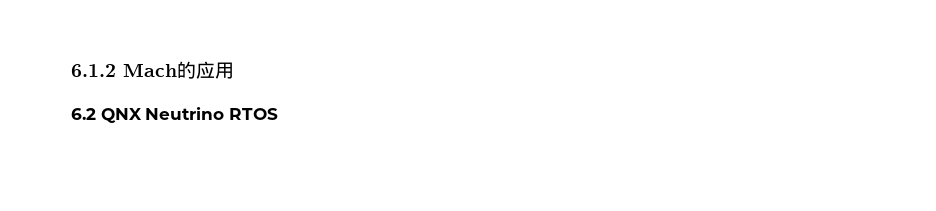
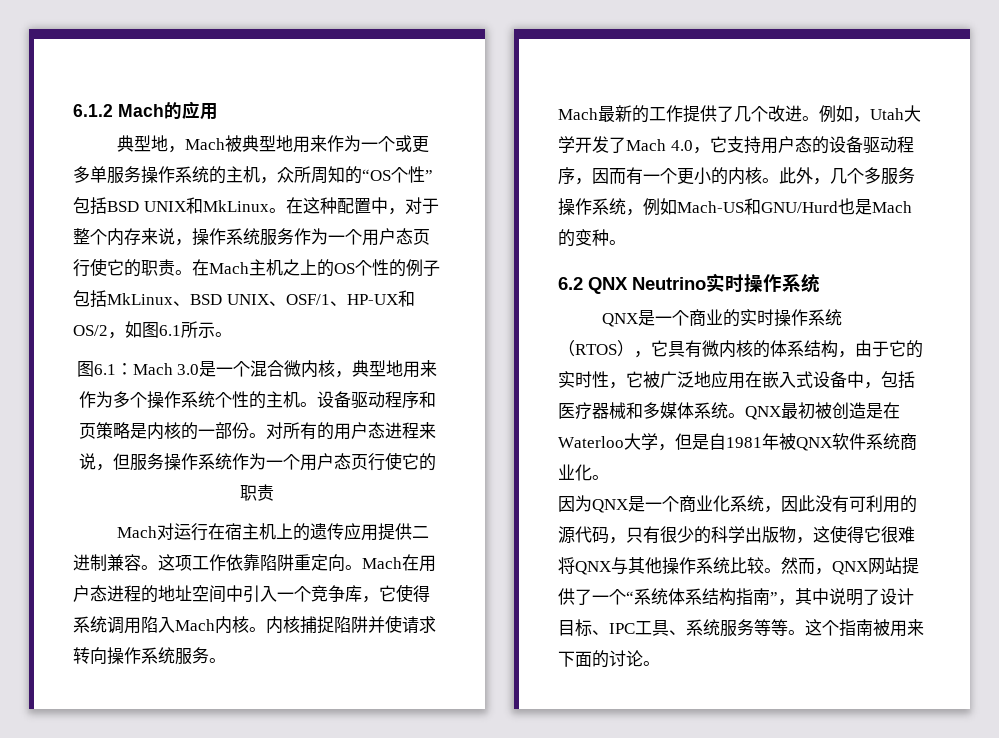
- 6.2 QNX Neutrino RTOS
+ 典型地，Mach被典型地用来作为一个或更多单服务操作系统的主机，众所周知的“OS个性”包括BSD UNIX和MkLinux。在这种配置中，对于整个内存来说，操作系统服务作为一个用户态页行使它的职责。在Mach主机之上的OS个性的例子包括MkLinux、BSD UNIX、OSF/1、HP-UX和OS/2，如图6.1所示。
+ 图6.1：Mach 3.0是一个混合微内核，典型地用来作为多个操作系统个性的主机。设备驱动程序和页策略是内核的一部份。对所有的用户态进程来说，但服务操作系统作为一个用户态页行使它的职责
+ Mach对运行在宿主机上的遗传应用提供二进制兼容。这项工作依靠陷阱重定向。Mach在用户态进程的地址空间中引入一个竞争库，它使得系统调用陷入Mach内核。内核捕捉陷阱并使请求转向操作系统服务。
+ Mach最新的工作提供了几个改进。例如，Utah大学开发了Mach 4.0，它支持用户态的设备驱动程序，因而有一个更小的内核。此外，几个多服务操作系统，例如Mach-US和GNU/Hurd也是Mach的变种。
+ 6.2 QNX Neutrino实时操作系统
+ QNX是一个商业的实时操作系统（RTOS），它具有微内核的体系结构，由于它的实时性，它被广泛地应用在嵌入式设备中，包括医疗器械和多媒体系统。QNX最初被创造是在Waterloo大学，但是自1981年被QNX软件系统商业化。
+ 因为QNX是一个商业化系统，因此没有可利用的源代码，只有很少的科学出版物，这使得它很难将QNX与其他操作系统比较。然而，QNX网站提供了一个“系统体系结构指南”，其中说明了设计目标、IPC工具、系统服务等等。这个指南被用来下面的讨论。

